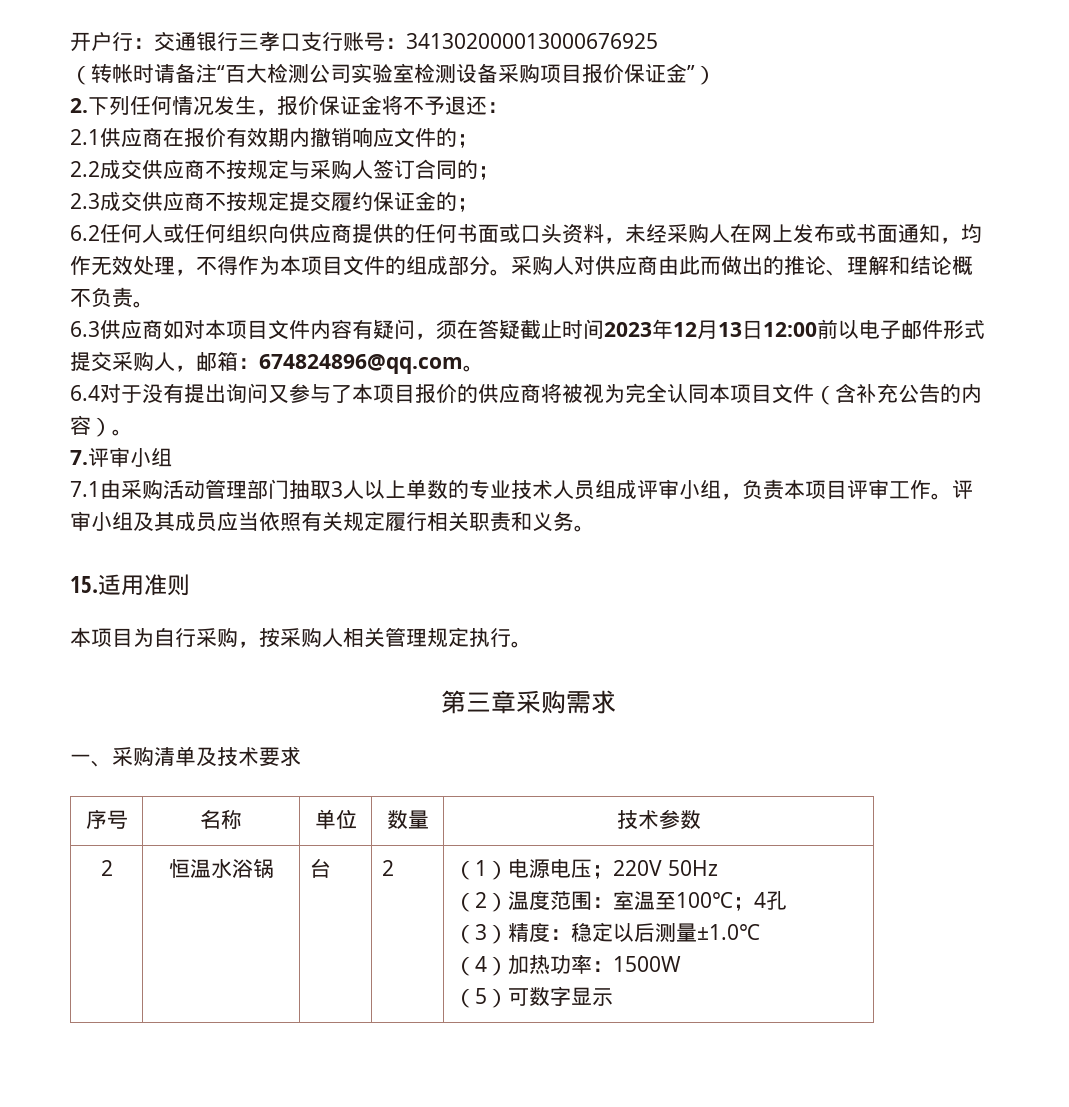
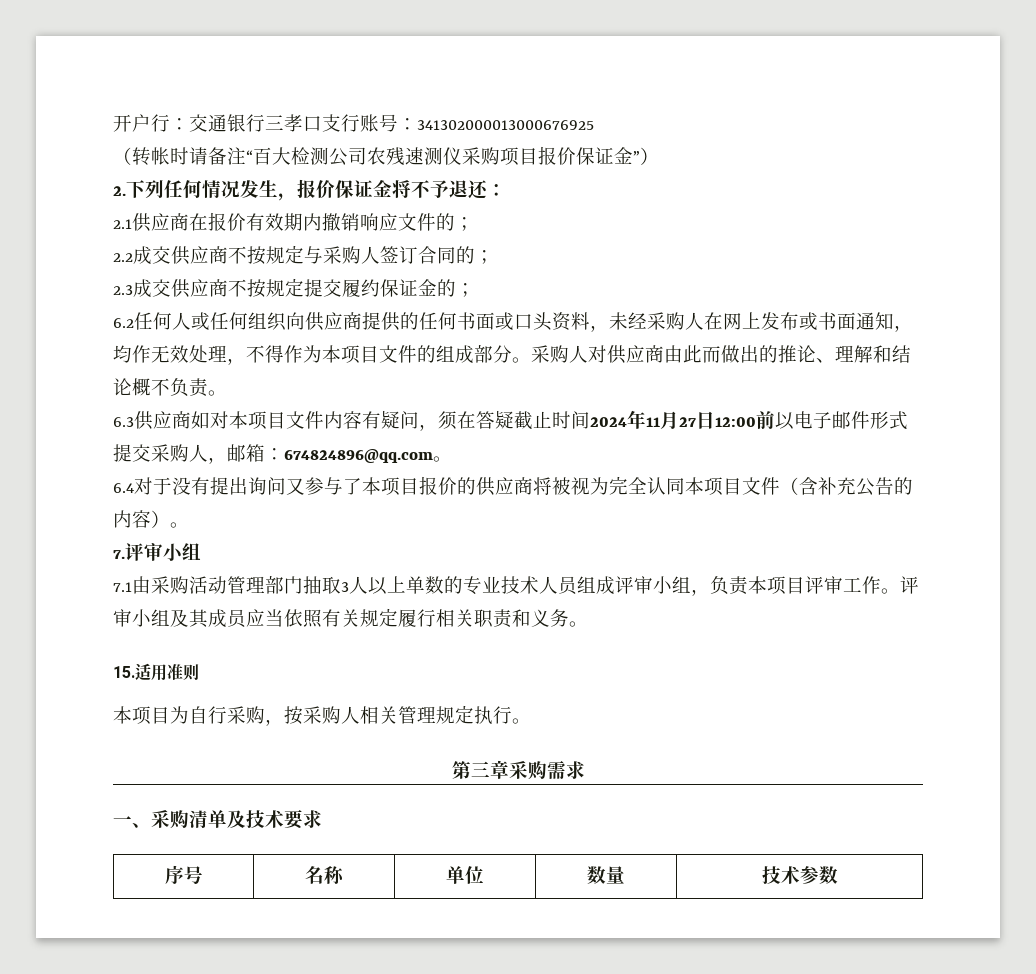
- （转帐时请备注“百大检测公司实验室检测设备采购项目报价保证金”）
+ （转帐时请备注“百大检测公司农残速测仪采购项目报价保证金”）
- 6.3供应商如对本项目文件内容有疑问，须在答疑截止时间2023年12月13日12:00前以电子邮件形式提交采购人，邮箱：674824896@qq.com。
+ 6.3供应商如对本项目文件内容有疑问，须在答疑截止时间2024年11月27日12:00前以电子邮件形式提交采购人，邮箱：674824896@qq.com。
- 2 | 恒温水浴锅 | 台 | 2 | （1）电源电压；220V 50Hz
- （2）温度范围：室温至100℃；4孔
- （3）精度：稳定以后测量±1.0℃
- （4）加热功率：1500W
- （5）可数字显示

